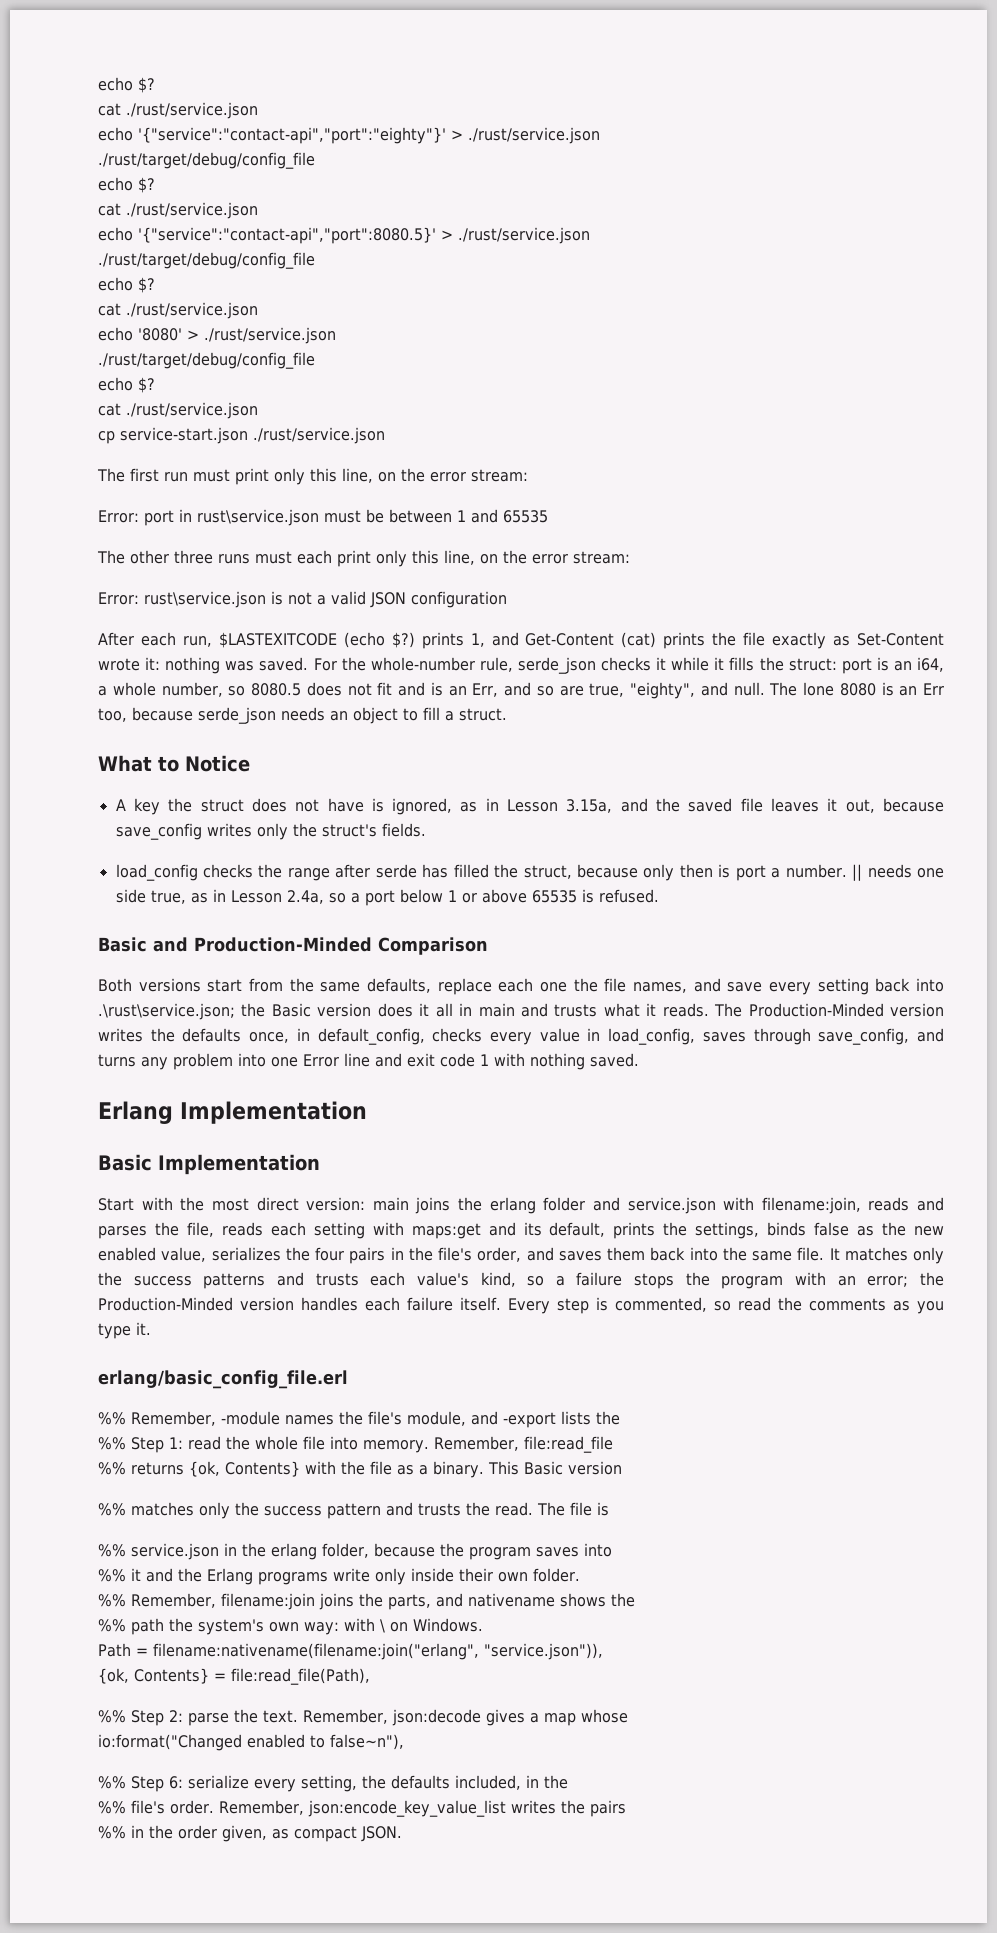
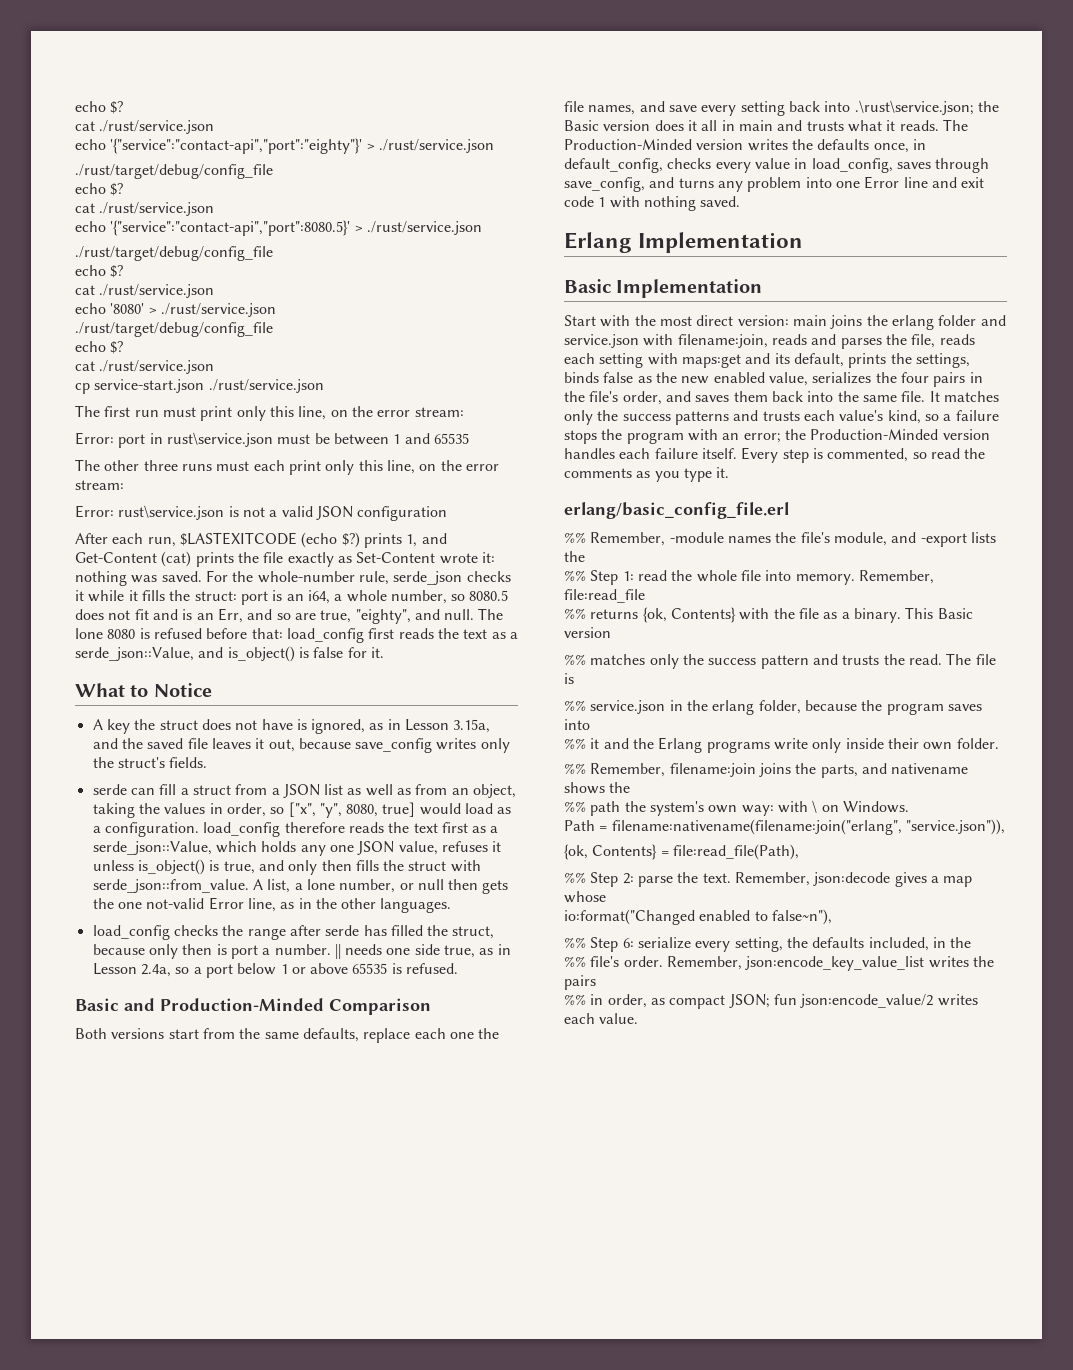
- The lone 8080 is an Err too, because serde_json needs an object to fill a struct.
+ The lone 8080 is refused before that: load_config first reads the text as a serde_json::Value, and is_object() is false for it.
+ serde can fill a struct from a JSON list as well as from an object, taking the values in order, so ["x", "y", 8080, true] would load as a configuration. load_config therefore reads the text first as a serde_json::Value, which holds any one JSON value, refuses it unless is_object() is true, and only then fills the struct with serde_json::from_value. A list, a lone number, or null then gets the one not-valid Error line, as in the other languages.
- %% in the order given, as compact JSON.
+ %% in order, as compact JSON; fun json:encode_value/2 writes each value.

